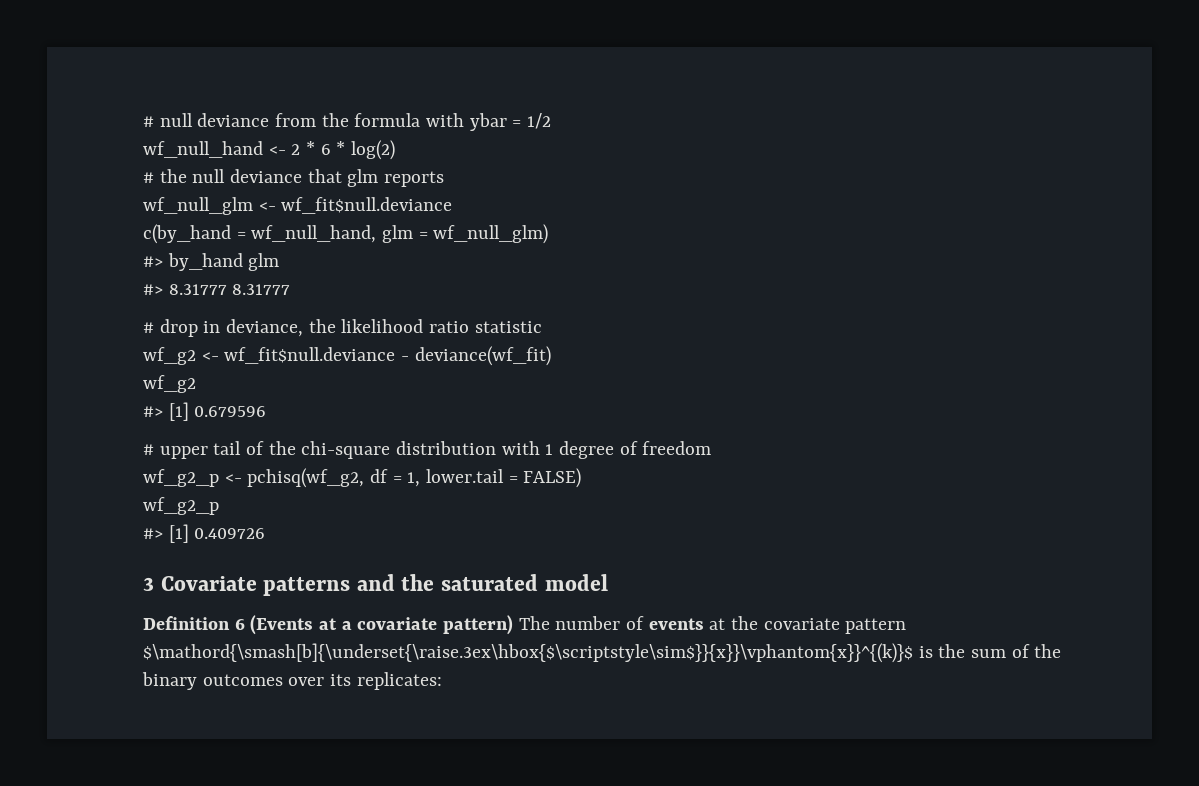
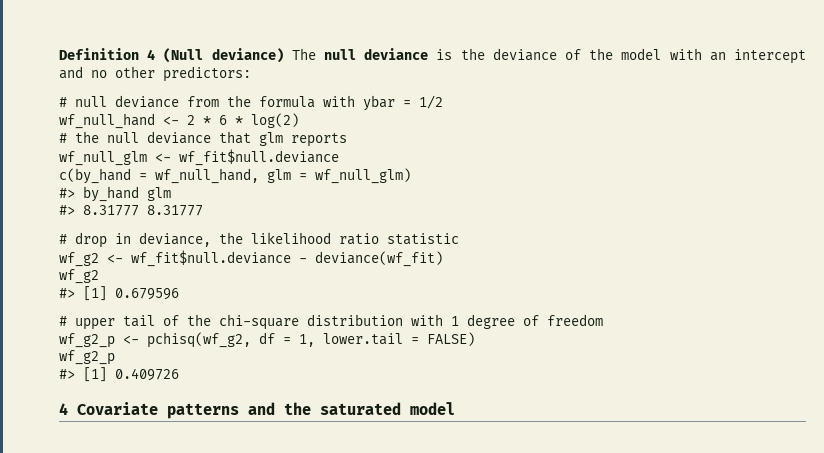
+ Definition 4 (Null deviance) The null deviance is the deviance of the model with an intercept and no other predictors:
- 3 Covariate patterns and the saturated model
+ 4 Covariate patterns and the saturated model
- Definition 6 (Events at a covariate pattern) The number of events at the covariate pattern $\mathord{\smash[b]{\underset{\raise.3ex\hbox{$\scriptstyle\sim$}}{x}}\vphantom{x}}^{(k)}$ is the sum of the binary outcomes over its replicates:

